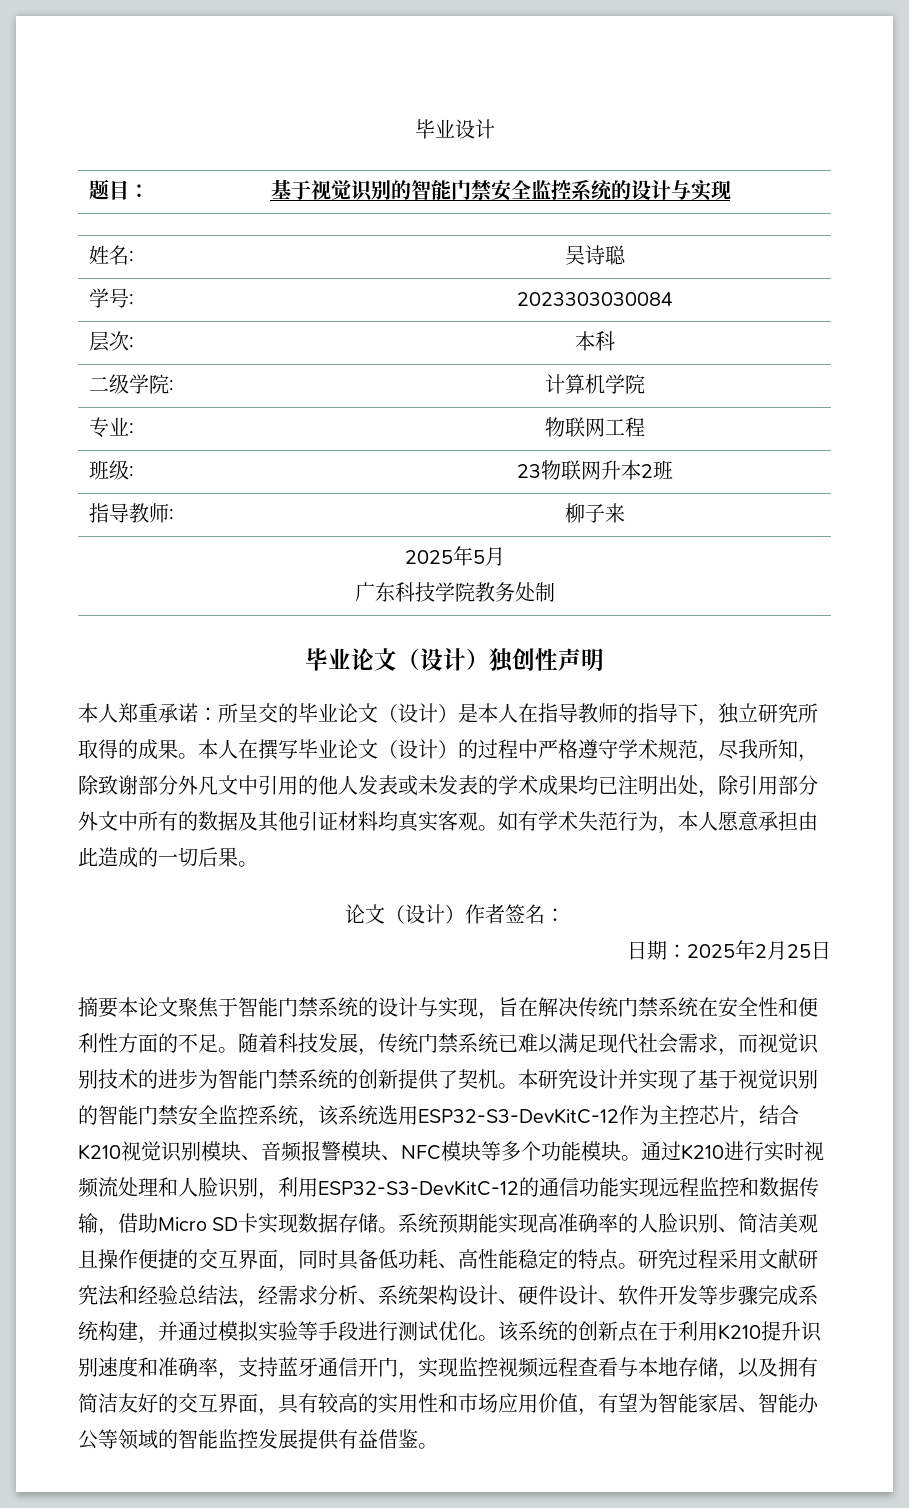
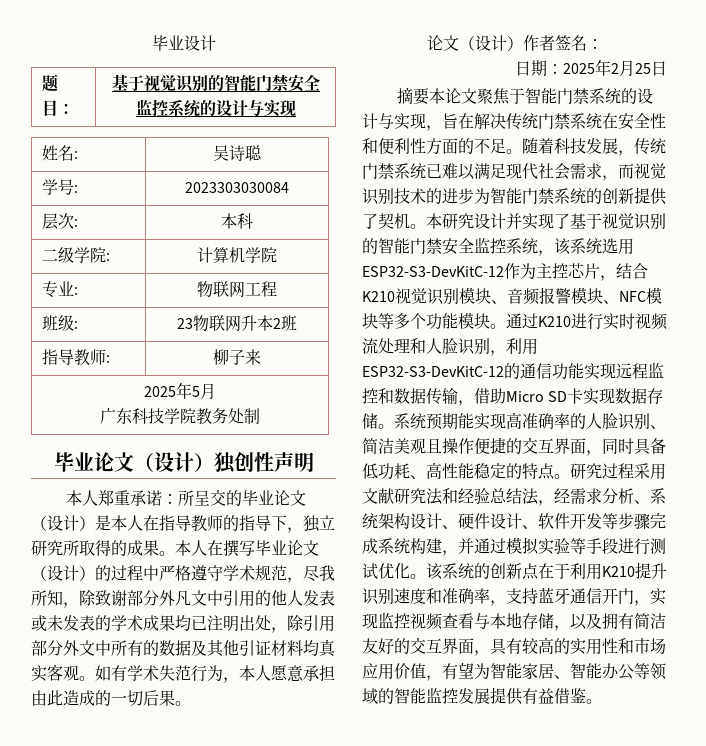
- 该系统的创新点在于利用K210提升识别速度和准确率，支持蓝牙通信开门，实现监控视频远程查看与本地存储，以及拥有简洁友好的交互界面，具有较高的实用性和市场应用价值，有望为智能家居、智能办公等领域的智能监控发展提供有益借鉴。
+ 该系统的创新点在于利用K210提升识别速度和准确率，支持蓝牙通信开门，实现监控视频查看与本地存储，以及拥有简洁友好的交互界面，具有较高的实用性和市场应用价值，有望为智能家居、智能办公等领域的智能监控发展提供有益借鉴。

